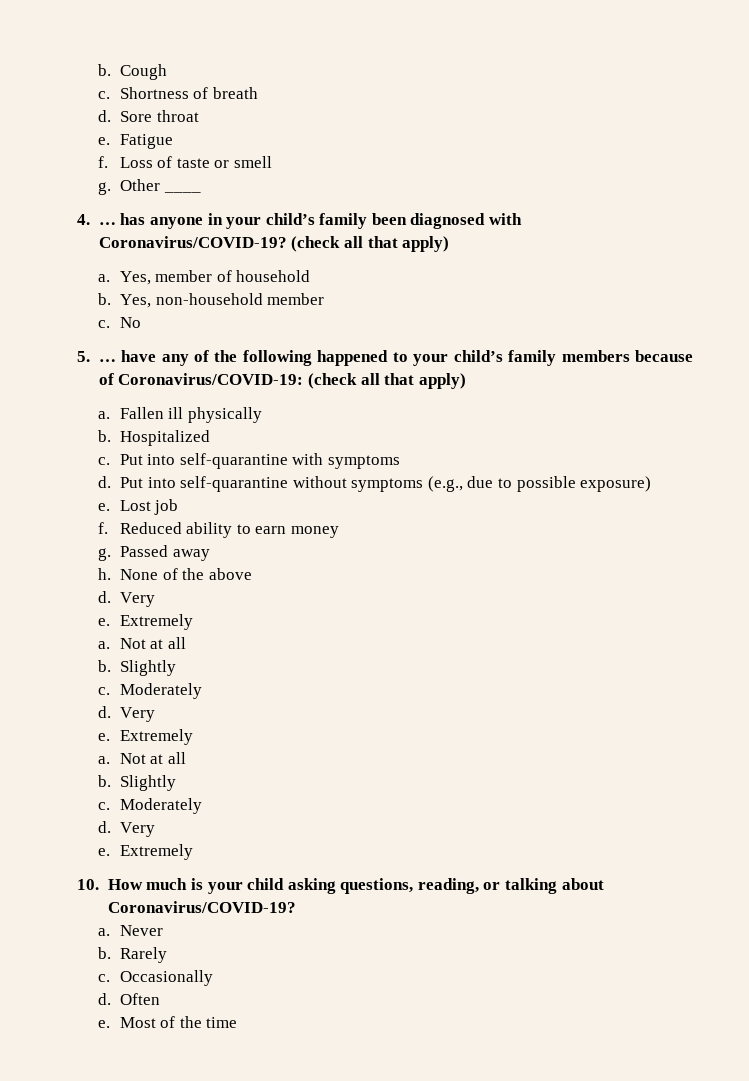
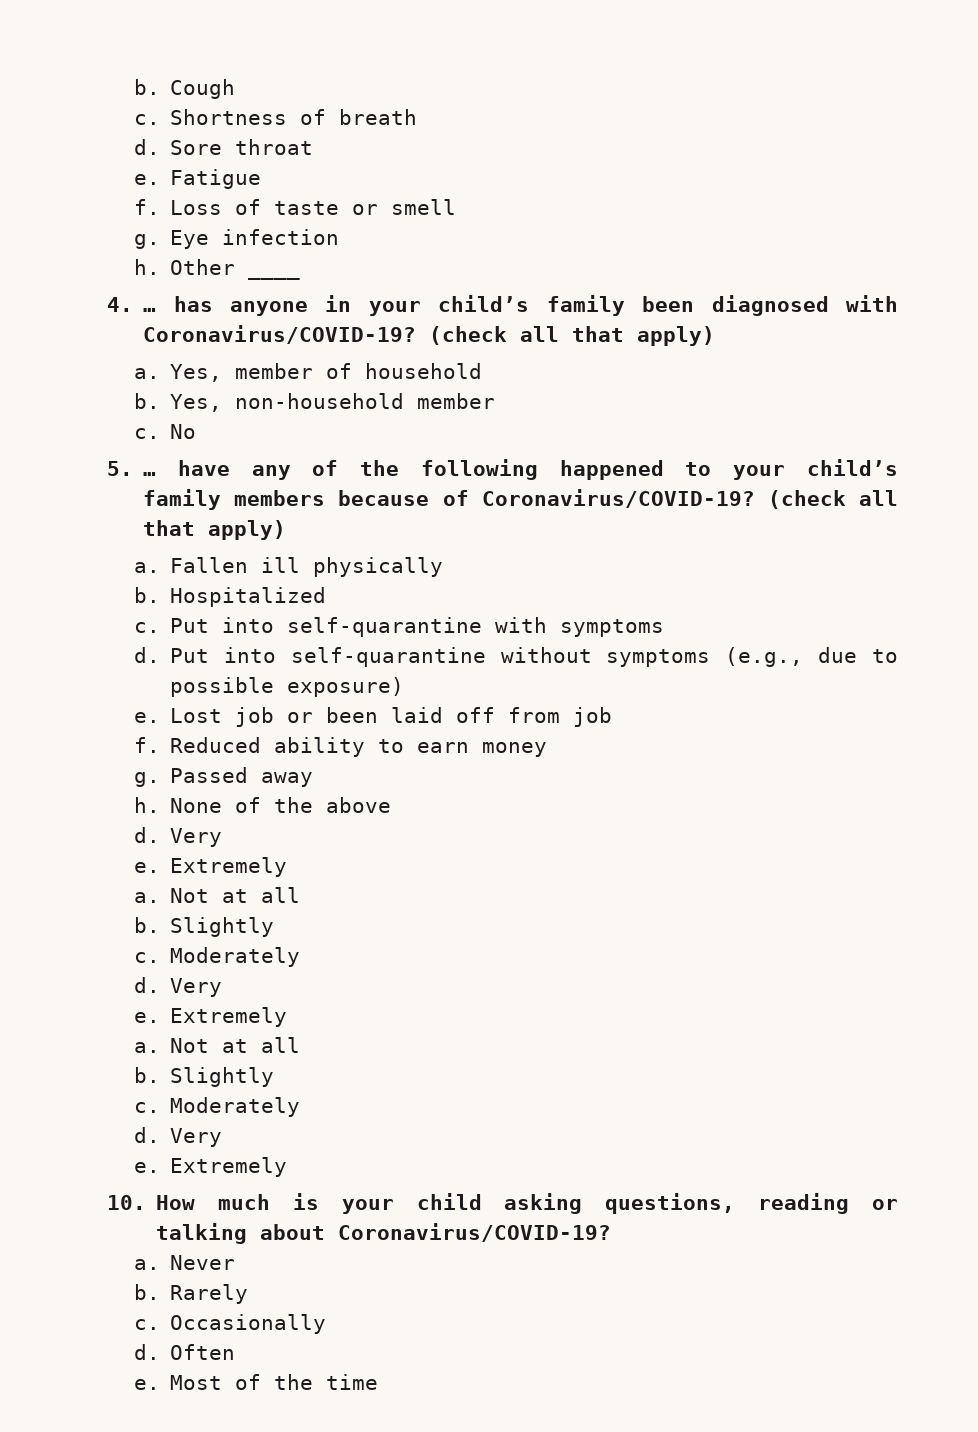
+ Eye infection
+ h.
- 5. … have any of the following happened to your child’s family members because of Coronavirus/COVID-19: (check all that apply)
+ 5. … have any of the following happened to your child’s family members because of Coronavirus/COVID-19? (check all that apply)
- Lost job
+ Lost job or been laid off from job
- 10. How much is your child asking questions, reading, or talking about Coronavirus/COVID-19?
+ 10. How much is your child asking questions, reading or talking about Coronavirus/COVID-19?

